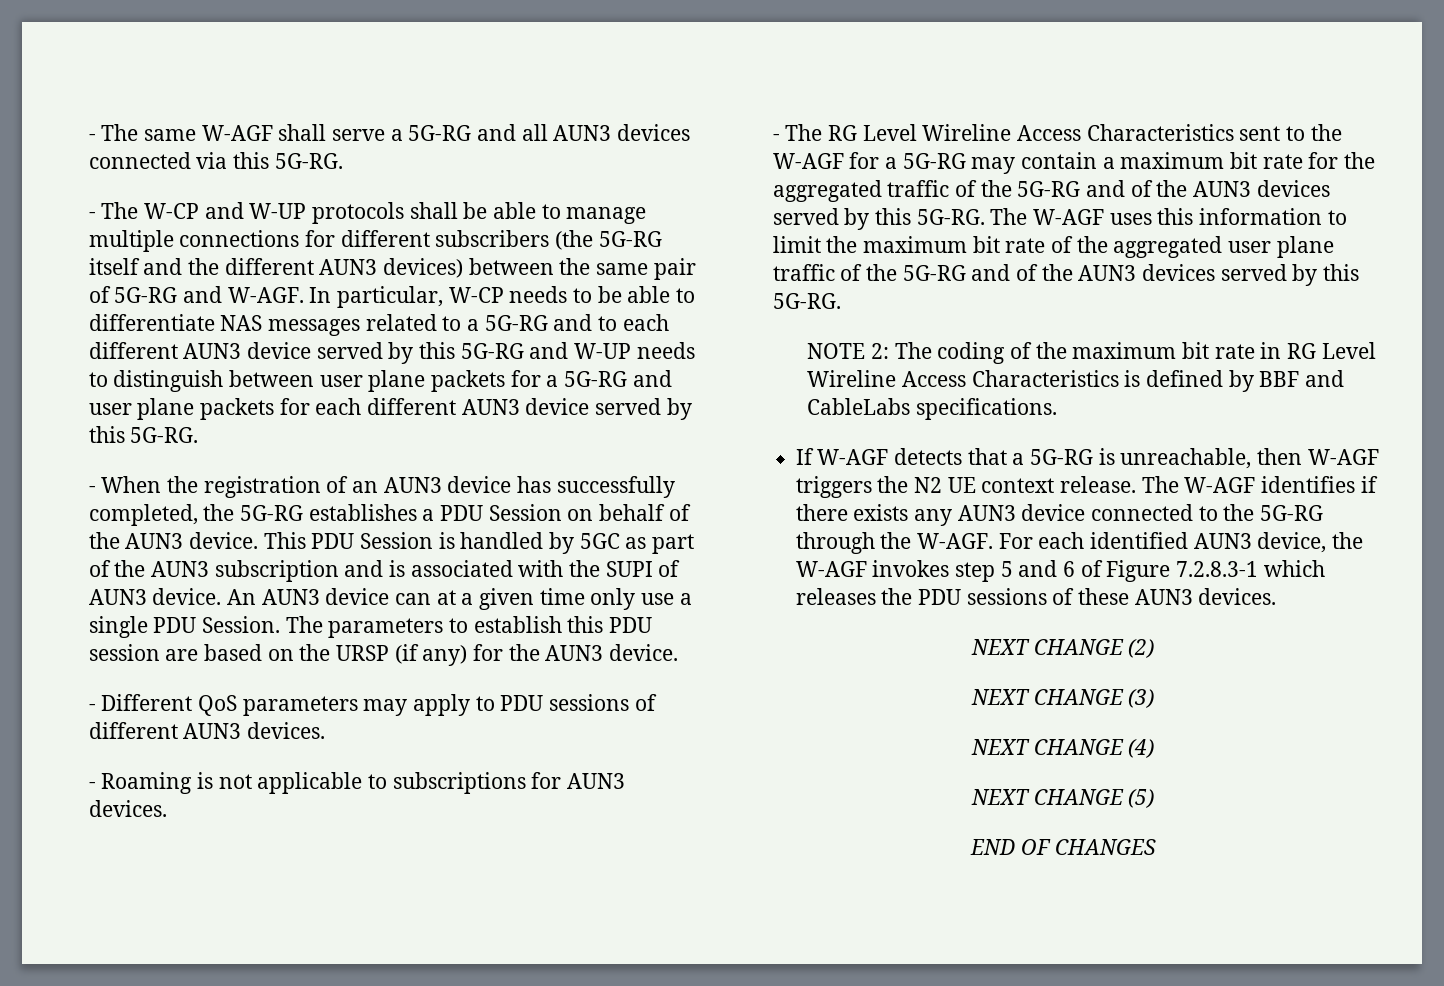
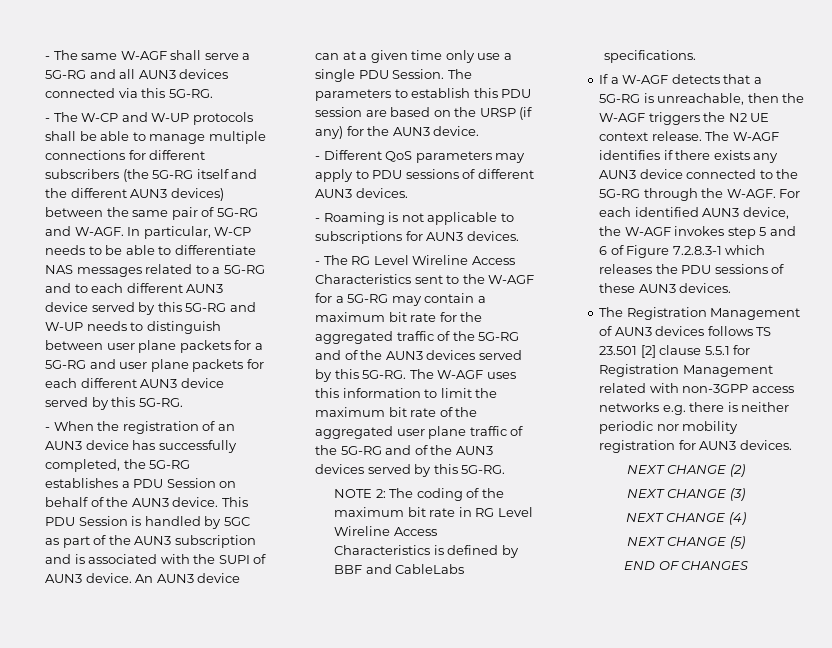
- If W-AGF detects that a 5G-RG is unreachable, then W-AGF triggers the N2 UE context release.
+ If a W-AGF detects that a 5G-RG is unreachable, then the W-AGF triggers the N2 UE context release.
+ The Registration Management of AUN3 devices follows TS 23.501 [2] clause 5.5.1 for Registration Management related with non-3GPP access networks e.g. there is neither periodic nor mobility registration for AUN3 devices.

